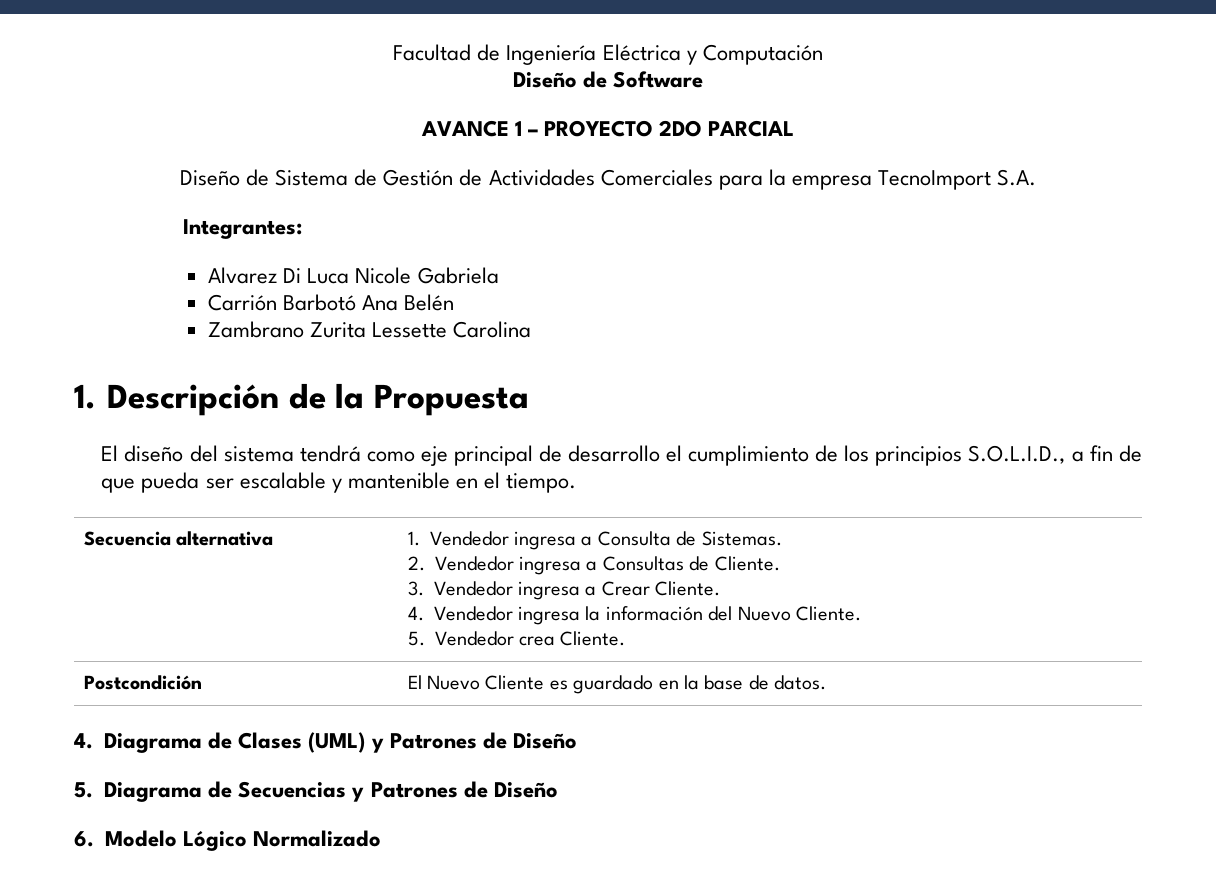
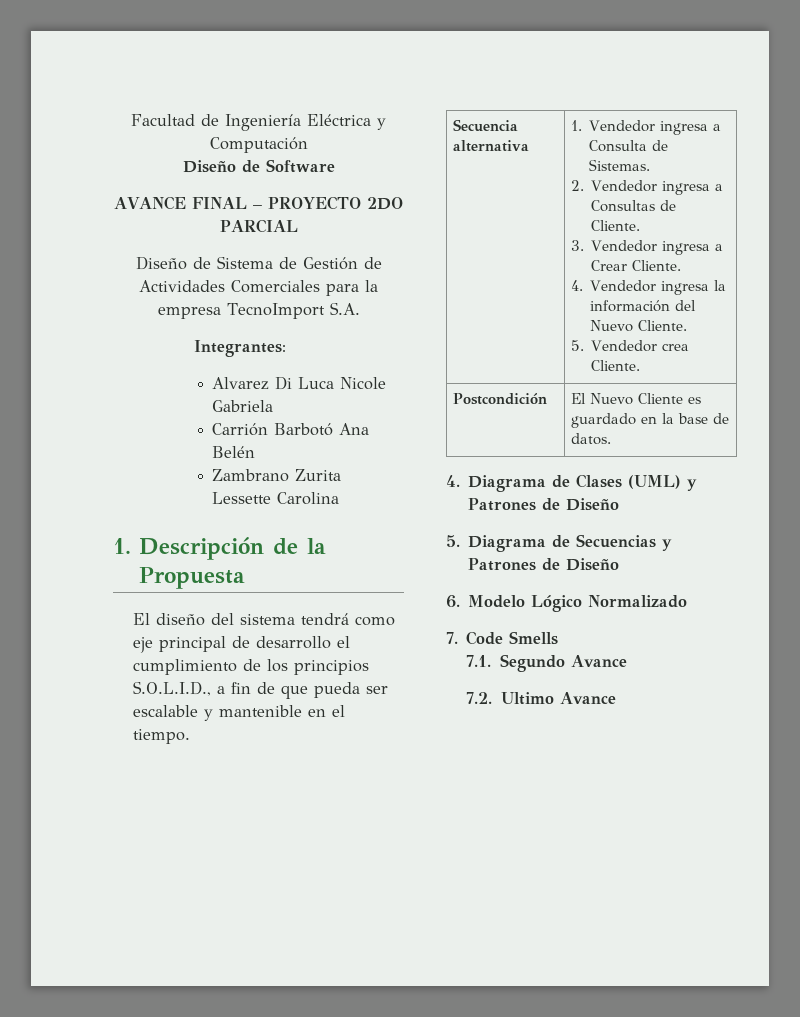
- AVANCE 1 – PROYECTO 2DO PARCIAL
+ AVANCE FINAL – PROYECTO 2DO PARCIAL
+ 7. Code Smells
+ 7.1. Segundo Avance
+ 7.2. Ultimo Avance

